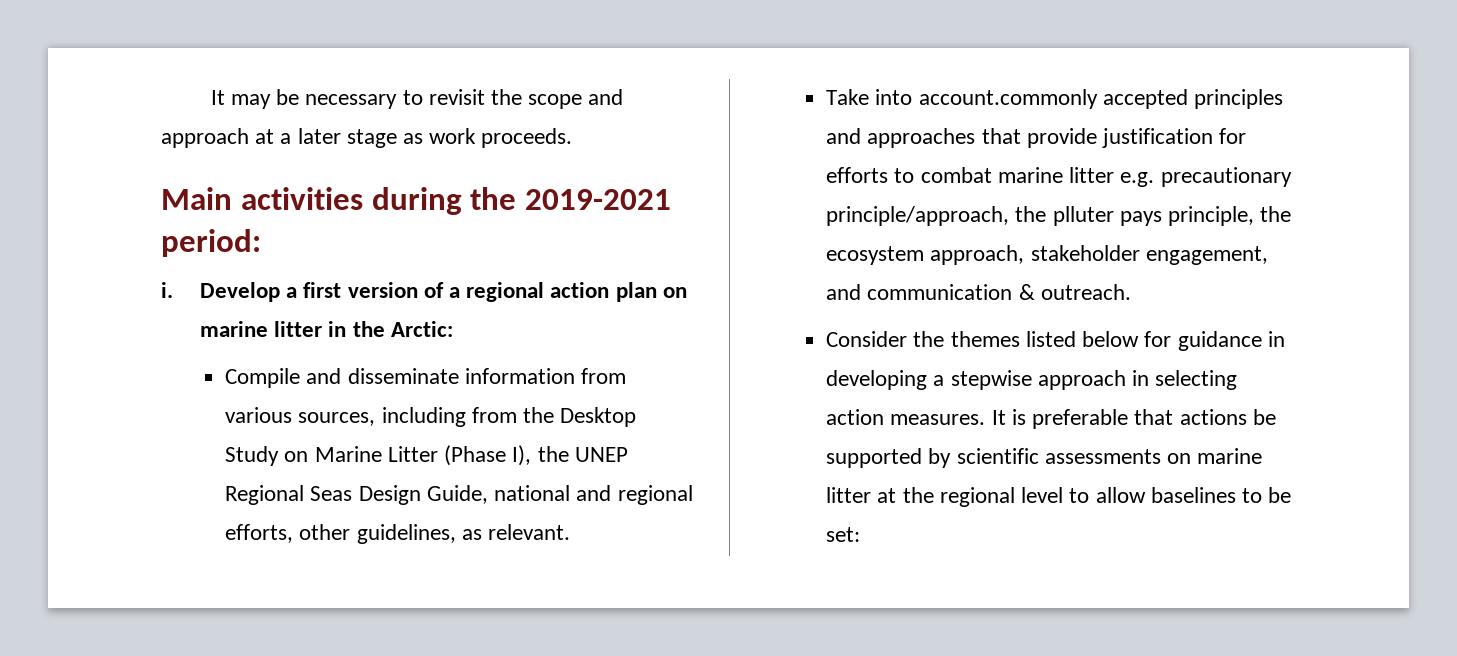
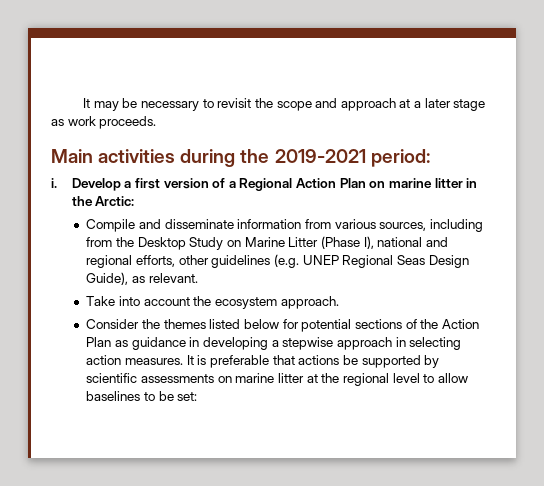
- Develop a first version of a regional action plan on marine litter in the Arctic:
+ Develop a first version of a Regional Action Plan on marine litter in the Arctic:
- Compile and disseminate information from various sources, including from the Desktop Study on Marine Litter (Phase I), the UNEP Regional Seas Design Guide, national and regional efforts, other guidelines, as relevant.
- Take into account.commonly accepted principles and approaches that provide justification for efforts to combat marine litter e.g. precautionary principle/approach, the plluter pays principle, the ecosystem approach, stakeholder engagement, and communication & outreach.
+ Compile and disseminate information from various sources, including from the Desktop Study on Marine Litter (Phase I), national and regional efforts, other guidelines (e.g. UNEP Regional Seas Design Guide), as relevant.
+ Take into account the ecosystem approach.
- Consider the themes listed below for guidance in developing a stepwise approach in selecting action measures.
+ Consider the themes listed below for potential sections of the Action Plan as guidance in developing a stepwise approach in selecting action measures.

